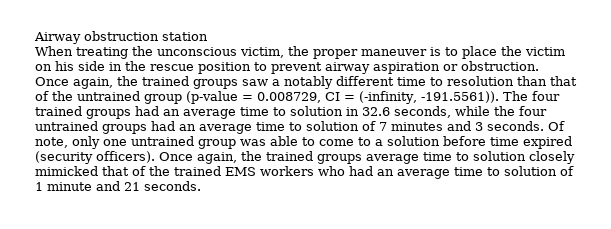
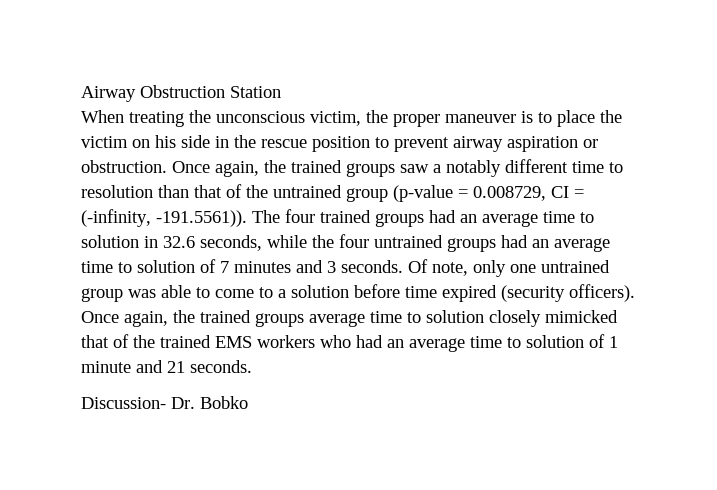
- Airway obstruction station
+ Airway Obstruction Station
+ Discussion- Dr. Bobko

